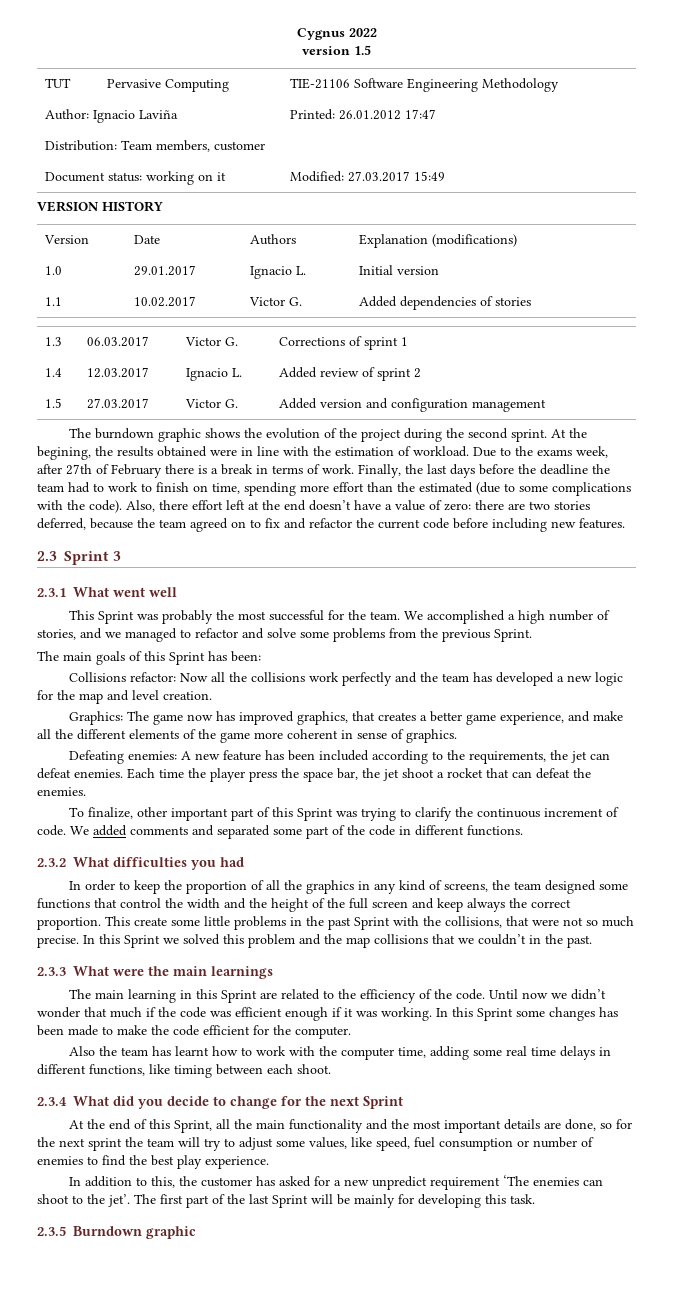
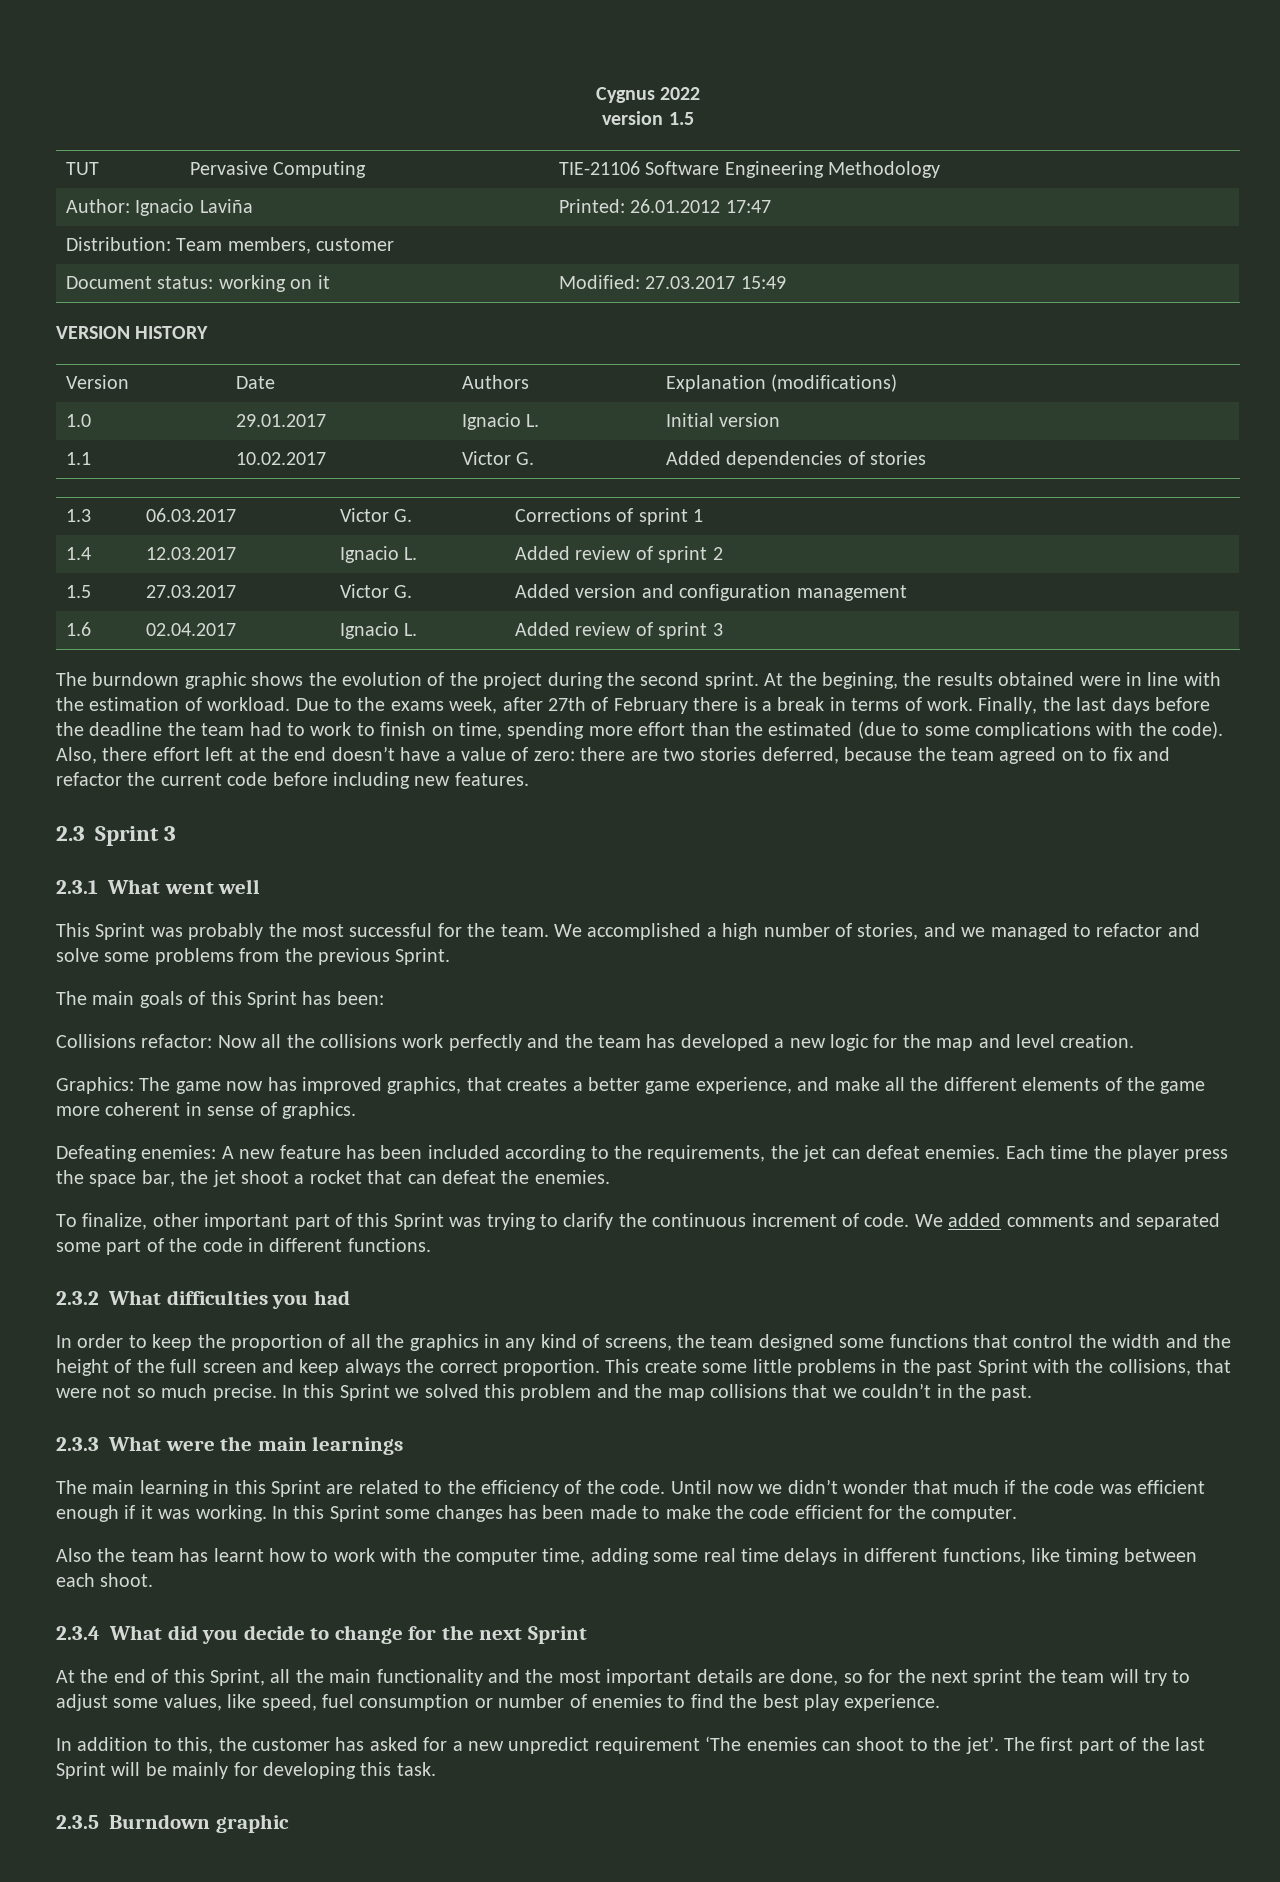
+ 1.6 | 02.04.2017 | Ignacio L. | Added review of sprint 3

